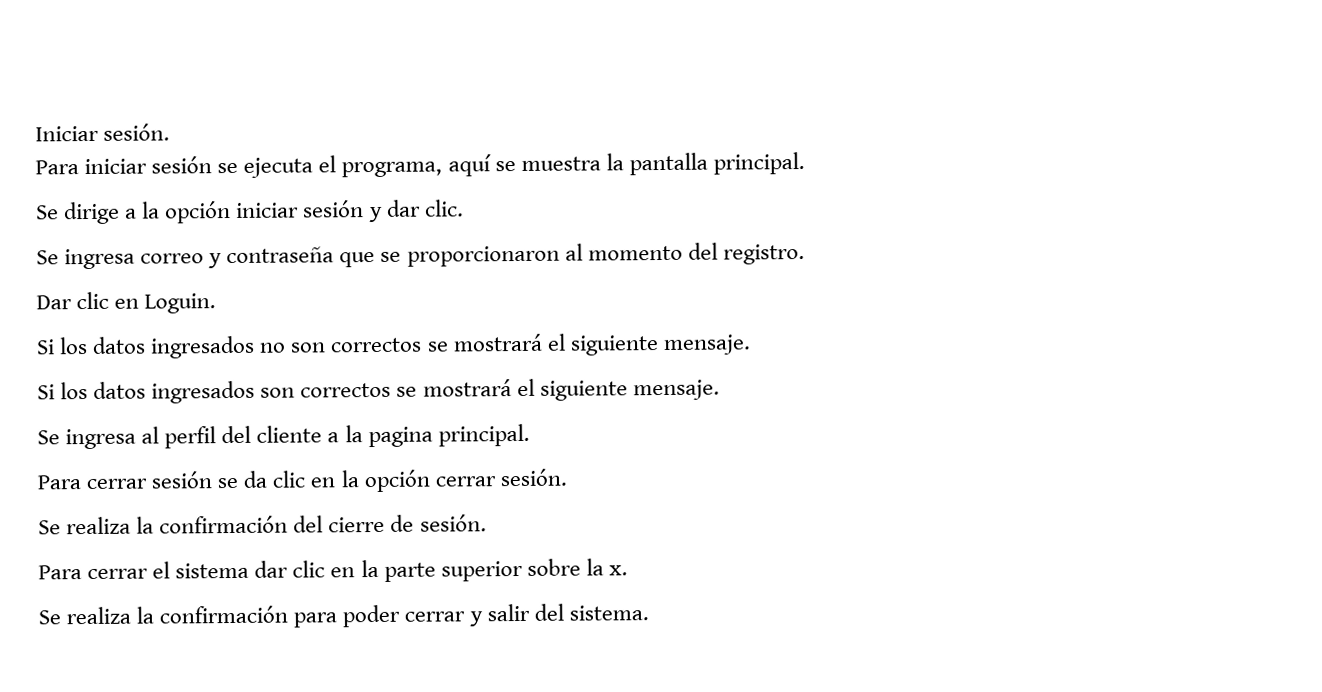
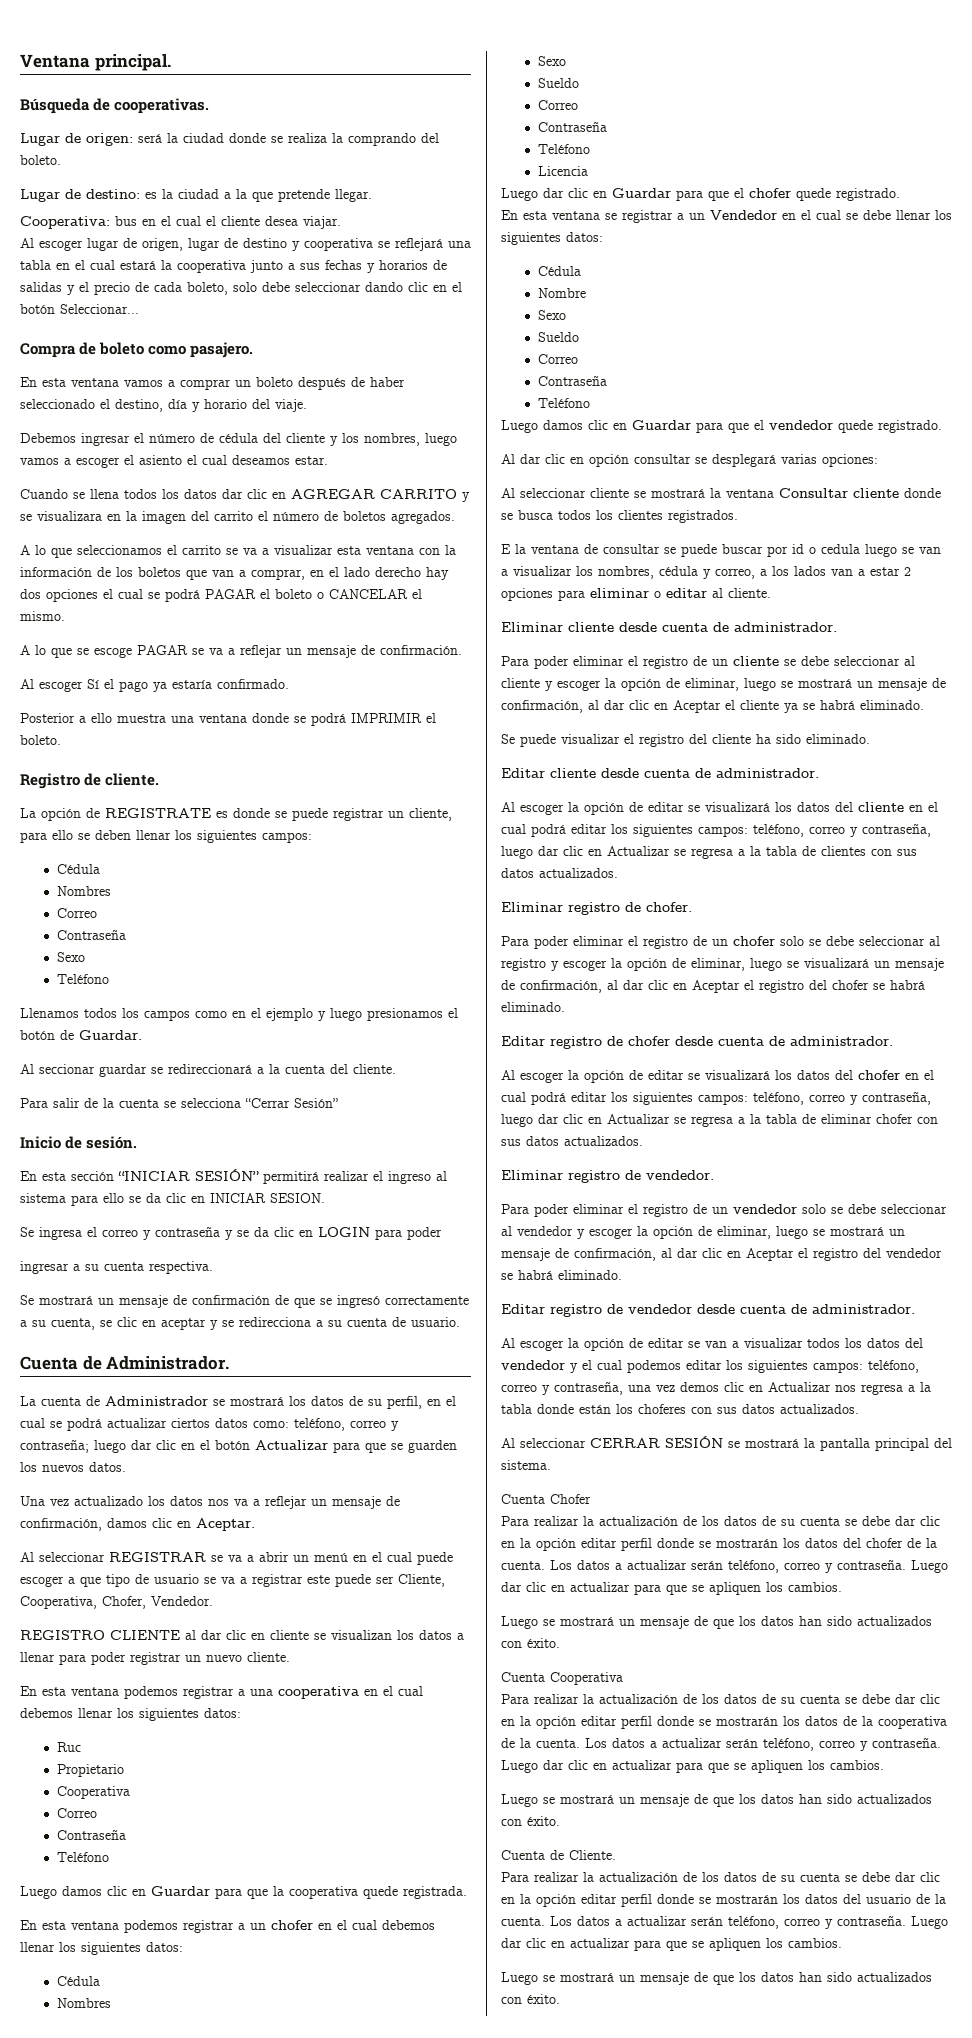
- Iniciar sesión.
- Para iniciar sesión se ejecuta el programa, aquí se muestra la pantalla principal.
- Se dirige a la opción iniciar sesión y dar clic.
- Se ingresa correo y contraseña que se proporcionaron al momento del registro.
- Dar clic en Loguin.
- Si los datos ingresados no son correctos se mostrará el siguiente mensaje.
- Si los datos ingresados son correctos se mostrará el siguiente mensaje.
- Se ingresa al perfil del cliente a la pagina principal.
- Para cerrar sesión se da clic en la opción cerrar sesión.
- Se realiza la confirmación del cierre de sesión.
- Para cerrar el sistema dar clic en la parte superior sobre la x.
- Se realiza la confirmación para poder cerrar y salir del sistema.
+ Ventana principal.
+ Búsqueda de cooperativas.
+ Lugar de origen: será la ciudad donde se realiza la comprando del boleto.
+ Lugar de destino: es la ciudad a la que pretende llegar.
+ Cooperativa: bus en el cual el cliente desea viajar.
+ Al escoger lugar de origen, lugar de destino y cooperativa se reflejará una tabla en el cual estará la cooperativa junto a sus fechas y horarios de salidas y el precio de cada boleto, solo debe seleccionar dando clic en el botón Seleccionar...
+ Compra de boleto como pasajero.
+ En esta ventana vamos a comprar un boleto después de haber seleccionado el destino, día y horario del viaje.
+ Debemos ingresar el número de cédula del cliente y los nombres, luego vamos a escoger el asiento el cual deseamos estar.
+ Cuando se llena todos los datos dar clic en AGREGAR CARRITO y se visualizara en la imagen del carrito el número de boletos agregados.
+ A lo que seleccionamos el carrito se va a visualizar esta ventana con la información de los boletos que van a comprar, en el lado derecho hay dos opciones el cual se podrá PAGAR el boleto o CANCELAR el mismo.
+ A lo que se escoge PAGAR se va a reflejar un mensaje de confirmación.
+ Al escoger Sí el pago ya estaría confirmado.
+ Posterior a ello muestra una ventana donde se podrá IMPRIMIR el boleto.
+ Registro de cliente.
+ La opción de REGISTRATE es donde se puede registrar un cliente, para ello se deben llenar los siguientes campos:
+ Cédula
+ Nombres
+ Correo
+ Contraseña
+ Sexo
+ Teléfono
+ Llenamos todos los campos como en el ejemplo y luego presionamos el botón de Guardar.
+ Al seccionar guardar se redireccionará a la cuenta del cliente.
+ Para salir de la cuenta se selecciona “Cerrar Sesión”
+ Inicio de sesión.
+ En esta sección “INICIAR SESIÓN” permitirá realizar el ingreso al sistema para ello se da clic en INICIAR SESION.
+ Se ingresa el correo y contraseña y se da clic en LOGIN para poder
+ ingresar a su cuenta respectiva.
+ Se mostrará un mensaje de confirmación de que se ingresó correctamente a su cuenta, se clic en aceptar y se redirecciona a su cuenta de usuario.
+ Cuenta de Administrador.
+ La cuenta de Administrador se mostrará los datos de su perfil, en el cual se podrá actualizar ciertos datos como: teléfono, correo y contraseña; luego dar clic en el botón Actualizar para que se guarden los nuevos datos.
+ Una vez actualizado los datos nos va a reflejar un mensaje de confirmación, damos clic en Aceptar.
+ Al seleccionar REGISTRAR se va a abrir un menú en el cual puede escoger a que tipo de usuario se va a registrar este puede ser Cliente, Cooperativa, Chofer, Vendedor.
+ REGISTRO CLIENTE al dar clic en cliente se visualizan los datos a llenar para poder registrar un nuevo cliente.
+ En esta ventana podemos registrar a una cooperativa en el cual debemos llenar los siguientes datos:
+ Ruc
+ Propietario
+ Cooperativa
+ Correo
+ Contraseña
+ Teléfono
+ Luego damos clic en Guardar para que la cooperativa quede registrada.
+ En esta ventana podemos registrar a un chofer en el cual debemos llenar los siguientes datos:
+ Cédula
+ Nombres
+ Sexo
+ Sueldo
+ Correo
+ Contraseña
+ Teléfono
+ Licencia
+ Luego dar clic en Guardar para que el chofer quede registrado.
+ En esta ventana se registrar a un Vendedor en el cual se debe llenar los siguientes datos:
+ Cédula
+ Nombre
+ Sexo
+ Sueldo
+ Correo
+ Contraseña
+ Teléfono
+ Luego damos clic en Guardar para que el vendedor quede registrado.
+ Al dar clic en opción consultar se desplegará varias opciones:
+ Al seleccionar cliente se mostrará la ventana Consultar cliente donde se busca todos los clientes registrados.
+ E la ventana de consultar se puede buscar por id o cedula luego se van a visualizar los nombres, cédula y correo, a los lados van a estar 2 opciones para eliminar o editar al cliente.
+ Eliminar cliente desde cuenta de administrador.
+ Para poder eliminar el registro de un cliente se debe seleccionar al cliente y escoger la opción de eliminar, luego se mostrará un mensaje de confirmación, al dar clic en Aceptar el cliente ya se habrá eliminado.
+ Se puede visualizar el registro del cliente ha sido eliminado.
+ Editar cliente desde cuenta de administrador.
+ Al escoger la opción de editar se visualizará los datos del cliente en el cual podrá editar los siguientes campos: teléfono, correo y contraseña, luego dar clic en Actualizar se regresa a la tabla de clientes con sus datos actualizados.
+ Eliminar registro de chofer.
+ Para poder eliminar el registro de un chofer solo se debe seleccionar al registro y escoger la opción de eliminar, luego se visualizará un mensaje de confirmación, al dar clic en Aceptar el registro del chofer se habrá eliminado.
+ Editar registro de chofer desde cuenta de administrador.
+ Al escoger la opción de editar se visualizará los datos del chofer en el cual podrá editar los siguientes campos: teléfono, correo y contraseña, luego dar clic en Actualizar se regresa a la tabla de eliminar chofer con sus datos actualizados.
+ Eliminar registro de vendedor.
+ Para poder eliminar el registro de un vendedor solo se debe seleccionar al vendedor y escoger la opción de eliminar, luego se mostrará un mensaje de confirmación, al dar clic en Aceptar el registro del vendedor se habrá eliminado.
+ Editar registro de vendedor desde cuenta de administrador.
+ Al escoger la opción de editar se van a visualizar todos los datos del vendedor y el cual podemos editar los siguientes campos: teléfono, correo y contraseña, una vez demos clic en Actualizar nos regresa a la tabla donde están los choferes con sus datos actualizados.
+ Al seleccionar CERRAR SESIÓN se mostrará la pantalla principal del sistema.
+ Cuenta Chofer
+ Para realizar la actualización de los datos de su cuenta se debe dar clic en la opción editar perfil donde se mostrarán los datos del chofer de la cuenta. Los datos a actualizar serán teléfono, correo y contraseña. Luego dar clic en actualizar para que se apliquen los cambios.
+ Luego se mostrará un mensaje de que los datos han sido actualizados con éxito.
+ Cuenta Cooperativa
+ Para realizar la actualización de los datos de su cuenta se debe dar clic en la opción editar perfil donde se mostrarán los datos de la cooperativa de la cuenta. Los datos a actualizar serán teléfono, correo y contraseña. Luego dar clic en actualizar para que se apliquen los cambios.
+ Luego se mostrará un mensaje de que los datos han sido actualizados con éxito.
+ Cuenta de Cliente.
+ Para realizar la actualización de los datos de su cuenta se debe dar clic en la opción editar perfil donde se mostrarán los datos del usuario de la cuenta. Los datos a actualizar serán teléfono, correo y contraseña. Luego dar clic en actualizar para que se apliquen los cambios.
+ Luego se mostrará un mensaje de que los datos han sido actualizados con éxito.

